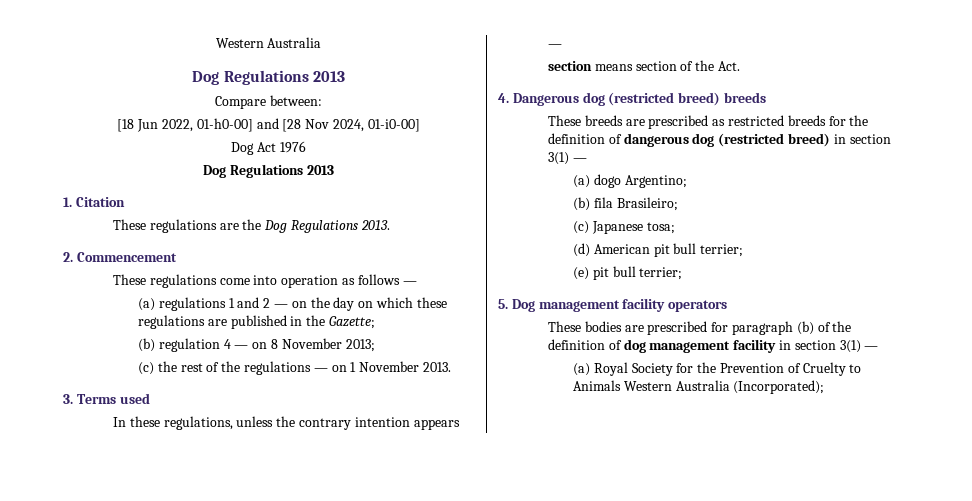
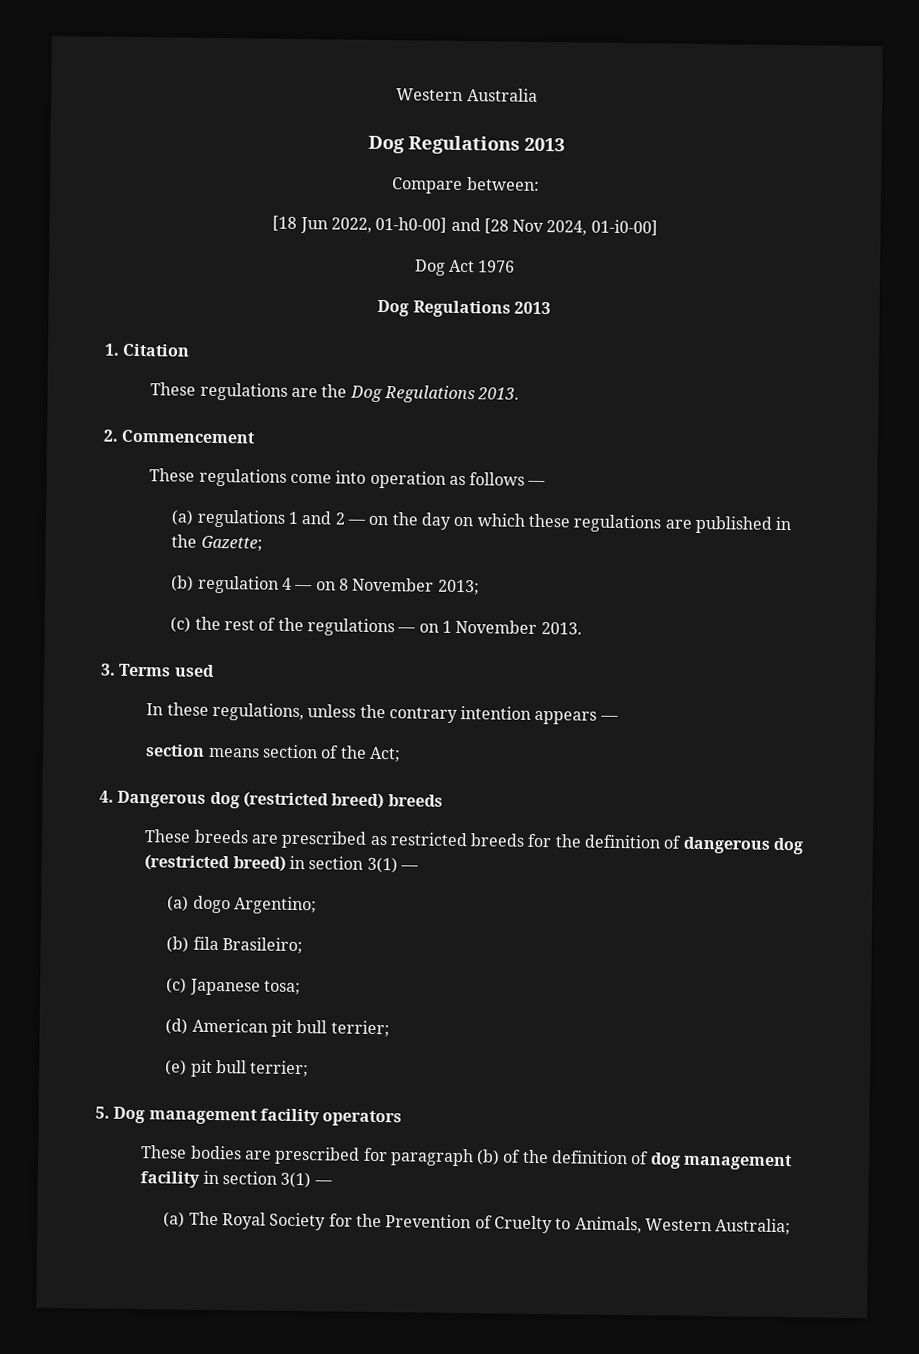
- section means section of the Act.
+ section means section of the Act;
- (a) Royal Society for the Prevention of Cruelty to Animals Western Australia (Incorporated);
+ (a) The Royal Society for the Prevention of Cruelty to Animals, Western Australia;

